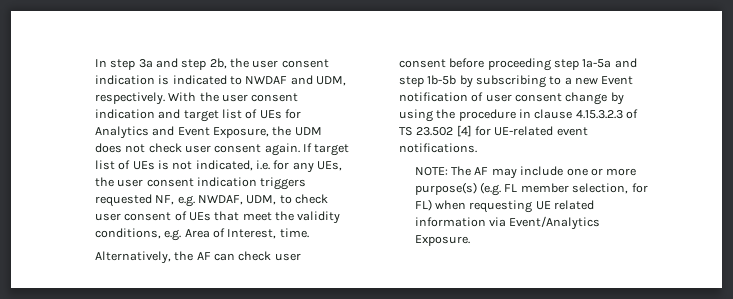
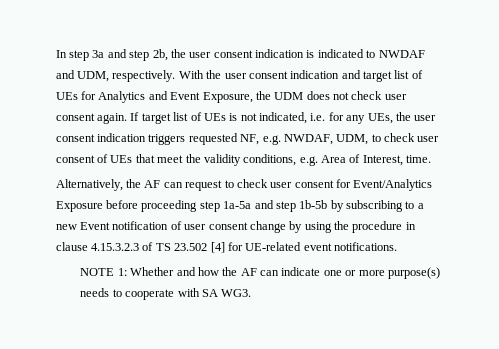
- Alternatively, the AF can check user consent before proceeding step 1a-5a and step 1b-5b by subscribing to a new Event notification of user consent change by using the procedure in clause 4.15.3.2.3 of TS 23.502 [4] for UE-related event notifications.
+ Alternatively, the AF can request to check user consent for Event/Analytics Exposure before proceeding step 1a-5a and step 1b-5b by subscribing to a new Event notification of user consent change by using the procedure in clause 4.15.3.2.3 of TS 23.502 [4] for UE-related event notifications.
- NOTE: The AF may include one or more purpose(s) (e.g. FL member selection, for FL) when requesting UE related information via Event/Analytics Exposure.
+ NOTE 1: Whether and how the AF can indicate one or more purpose(s) needs to cooperate with SA WG3.

